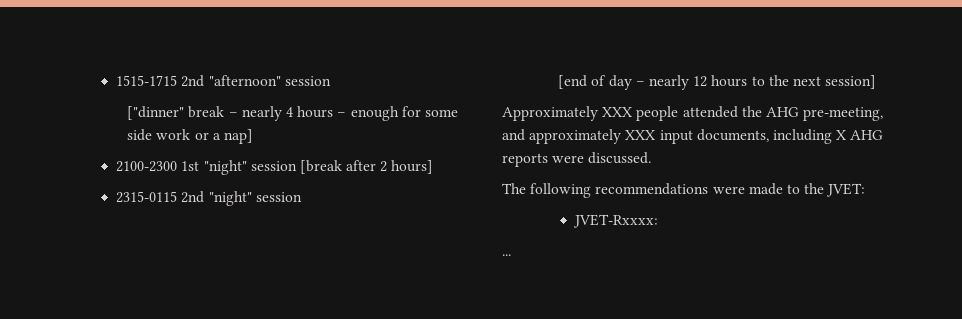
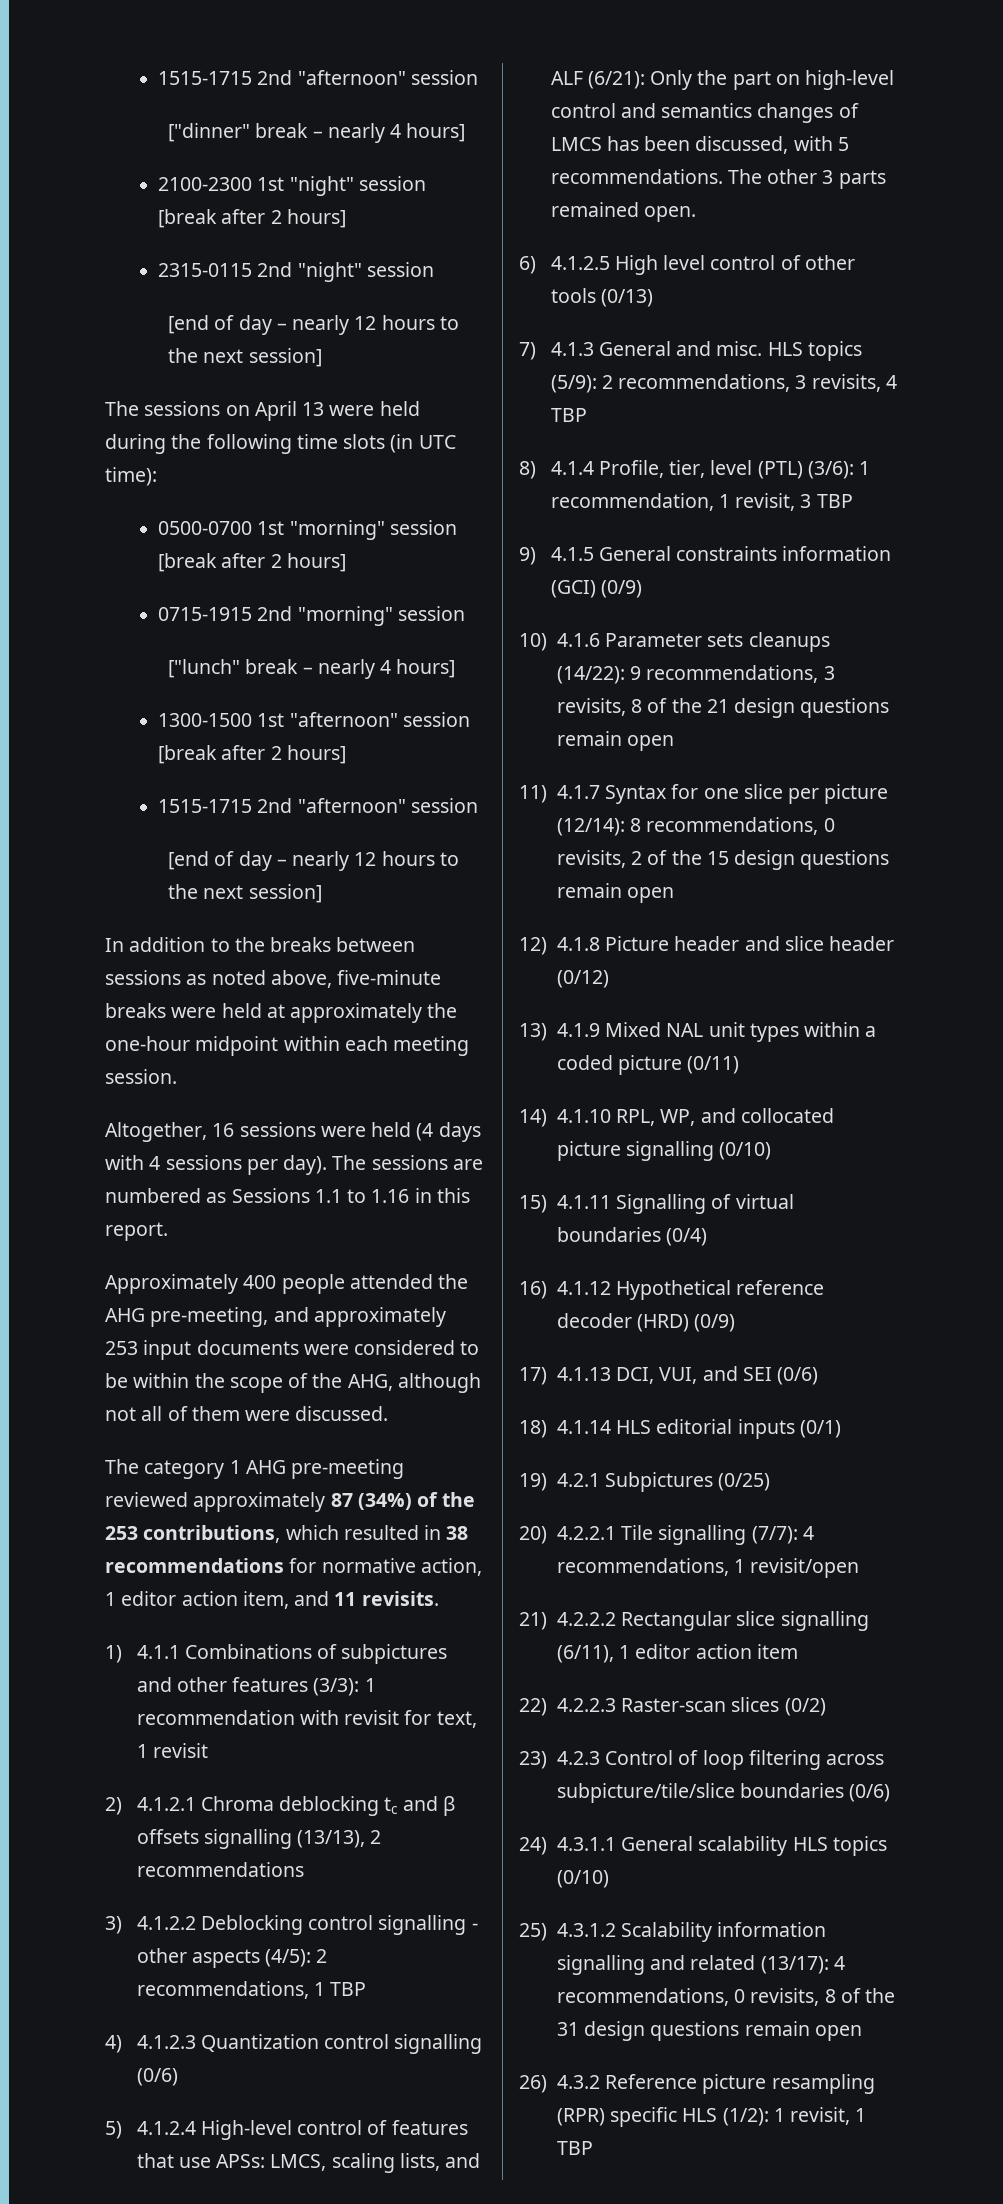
- ["dinner" break – nearly 4 hours – enough for some side work or a nap]
+ ["dinner" break – nearly 4 hours]
+ The sessions on April 13 were held during the following time slots (in UTC time):
+ 0500-0700 1st "morning" session [break after 2 hours]
+ 0715-1915 2nd "morning" session
+ ["lunch" break – nearly 4 hours]
+ 1300-1500 1st "afternoon" session [break after 2 hours]
+ 1515-1715 2nd "afternoon" session
+ [end of day – nearly 12 hours to the next session]
+ In addition to the breaks between sessions as noted above, five-minute breaks were held at approximately the one-hour midpoint within each meeting session.
+ Altogether, 16 sessions were held (4 days with 4 sessions per day). The sessions are numbered as Sessions 1.1 to 1.16 in this report.
- Approximately XXX people attended the AHG pre-meeting, and approximately XXX input documents, including X AHG reports were discussed.
- The following recommendations were made to the JVET:
- JVET-Rxxxx:
- ...
+ Approximately 400 people attended the AHG pre-meeting, and approximately 253 input documents were considered to be within the scope of the AHG, although not all of them were discussed.
+ The category 1 AHG pre-meeting reviewed approximately 87 (34%) of the 253 contributions, which resulted in 38 recommendations for normative action, 1 editor action item, and 11 revisits.
+ 1) 4.1.1 Combinations of subpictures and other features (3/3): 1 recommendation with revisit for text, 1 revisit
+ 2) 4.1.2.1 Chroma deblocking tc and β offsets signalling (13/13), 2 recommendations
+ 3) 4.1.2.2 Deblocking control signalling - other aspects (4/5): 2 recommendations, 1 TBP
+ 4) 4.1.2.3 Quantization control signalling (0/6)
+ 5) 4.1.2.4 High-level control of features that use APSs: LMCS, scaling lists, and ALF (6/21): Only the part on high-level control and semantics changes of LMCS has been discussed, with 5 recommendations. The other 3 parts remained open.
+ 6) 4.1.2.5 High level control of other tools (0/13)
+ 7) 4.1.3 General and misc. HLS topics (5/9): 2 recommendations, 3 revisits, 4 TBP
+ 8) 4.1.4 Profile, tier, level (PTL) (3/6): 1 recommendation, 1 revisit, 3 TBP
+ 9) 4.1.5 General constraints information (GCI) (0/9)
+ 10) 4.1.6 Parameter sets cleanups (14/22): 9 recommendations, 3 revisits, 8 of the 21 design questions remain open
+ 11) 4.1.7 Syntax for one slice per picture (12/14): 8 recommendations, 0 revisits, 2 of the 15 design questions remain open
+ 12) 4.1.8 Picture header and slice header (0/12)
+ 13) 4.1.9 Mixed NAL unit types within a coded picture (0/11)
+ 14) 4.1.10 RPL, WP, and collocated picture signalling (0/10)
+ 15) 4.1.11 Signalling of virtual boundaries (0/4)
+ 16) 4.1.12 Hypothetical reference decoder (HRD) (0/9)
+ 17) 4.1.13 DCI, VUI, and SEI (0/6)
+ 18) 4.1.14 HLS editorial inputs (0/1)
+ 19) 4.2.1 Subpictures (0/25)
+ 20) 4.2.2.1 Tile signalling (7/7): 4 recommendations, 1 revisit/open
+ 21) 4.2.2.2 Rectangular slice signalling (6/11), 1 editor action item
+ 22) 4.2.2.3 Raster-scan slices (0/2)
+ 23) 4.2.3 Control of loop filtering across subpicture/tile/slice boundaries (0/6)
+ 24) 4.3.1.1 General scalability HLS topics (0/10)
+ 25) 4.3.1.2 Scalability information signalling and related (13/17): 4 recommendations, 0 revisits, 8 of the 31 design questions remain open
+ 26) 4.3.2 Reference picture resampling (RPR) specific HLS (1/2): 1 revisit, 1 TBP

